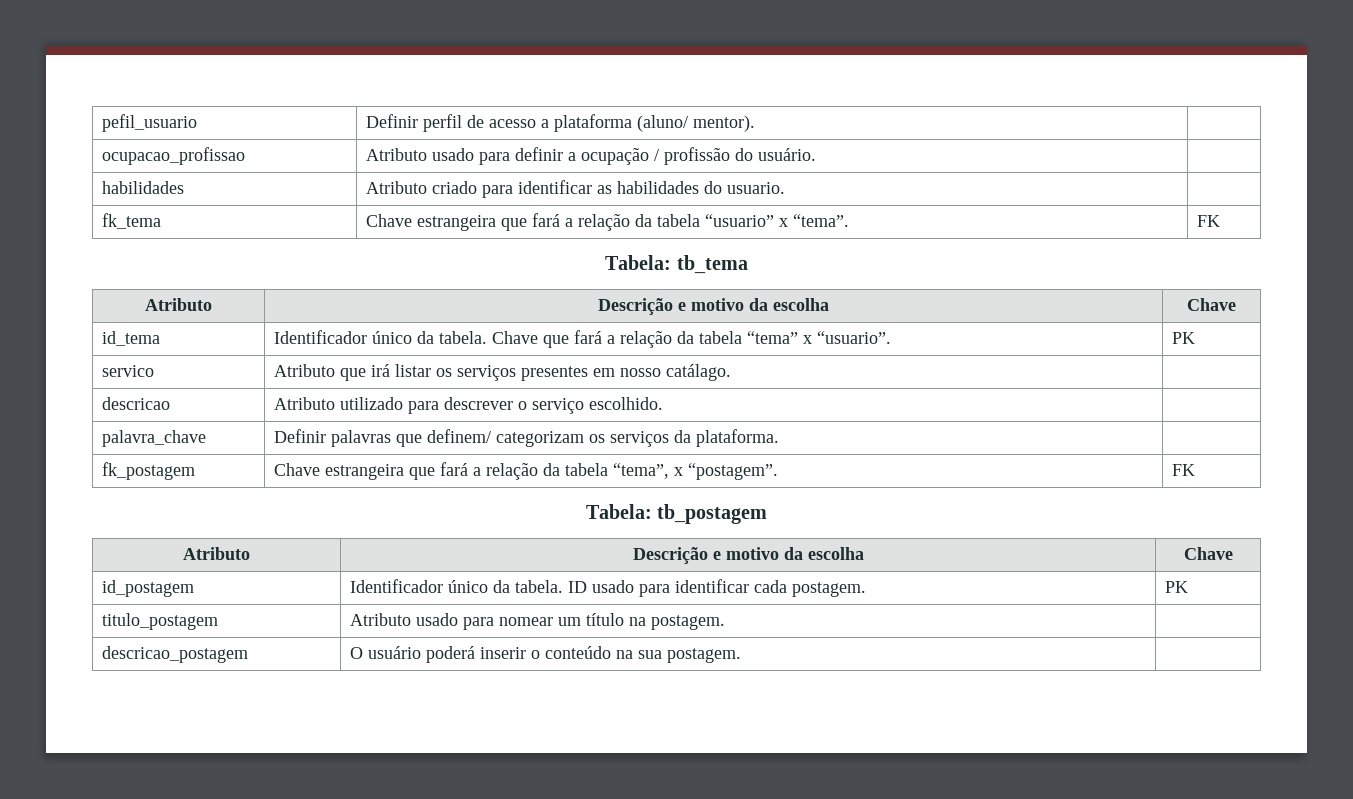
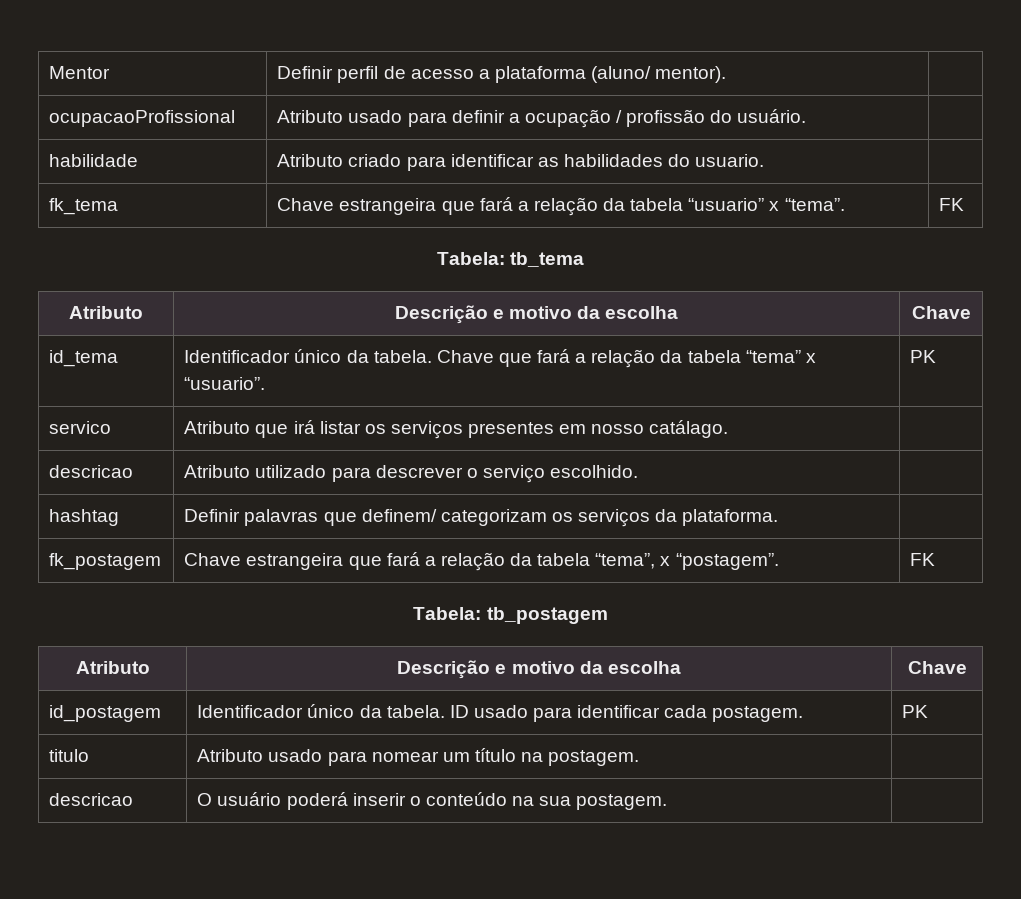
- pefil_usuario | Definir perfil de acesso a plataforma (aluno/ mentor). |
+ Mentor | Definir perfil de acesso a plataforma (aluno/ mentor). |
- ocupacao_profissao | Atributo usado para definir a ocupação / profissão do usuário. |
+ ocupacaoProfissional | Atributo usado para definir a ocupação / profissão do usuário. |
- habilidades | Atributo criado para identificar as habilidades do usuario. |
+ habilidade | Atributo criado para identificar as habilidades do usuario. |
- palavra_chave | Definir palavras que definem/ categorizam os serviços da plataforma. |
+ hashtag | Definir palavras que definem/ categorizam os serviços da plataforma. |
- titulo_postagem | Atributo usado para nomear um título na postagem. |
+ titulo | Atributo usado para nomear um título na postagem. |
- descricao_postagem | O usuário poderá inserir o conteúdo na sua postagem. |
+ descricao | O usuário poderá inserir o conteúdo na sua postagem. |

